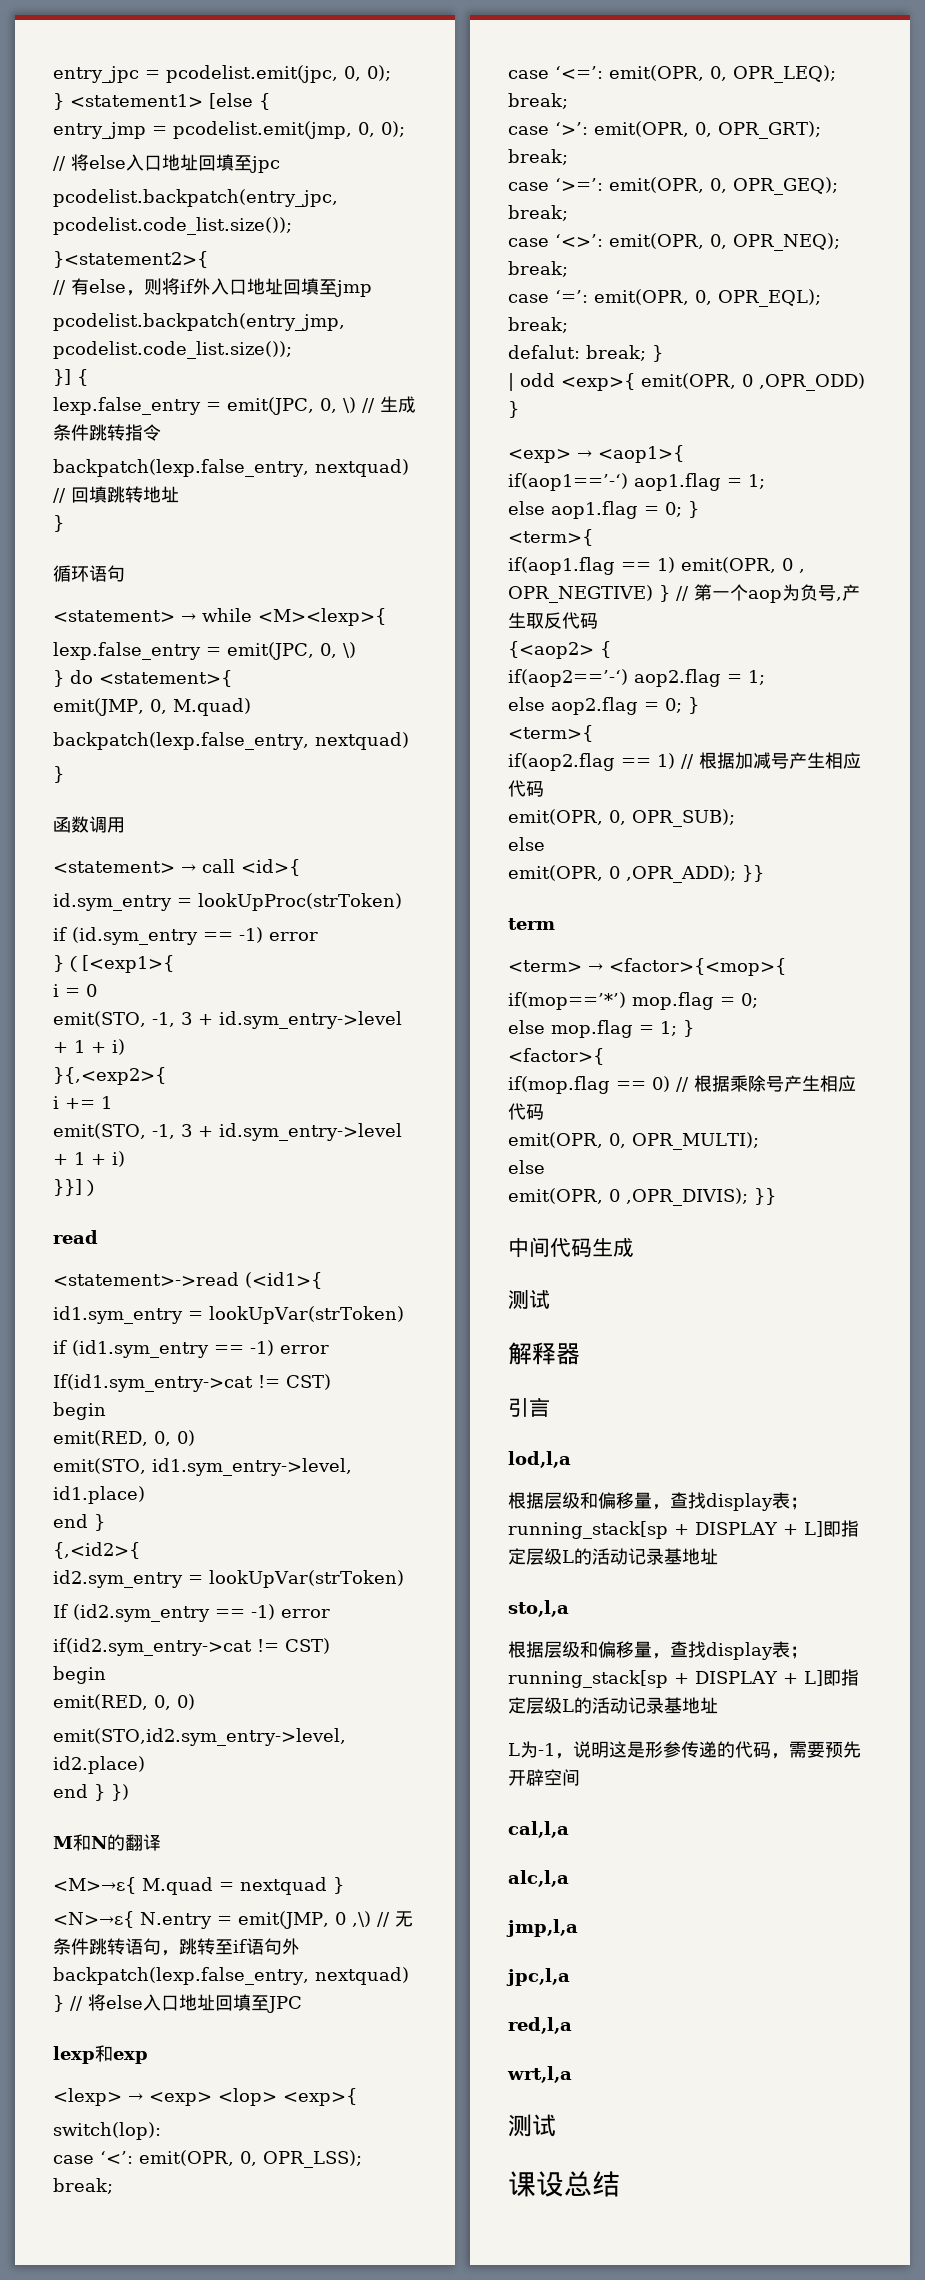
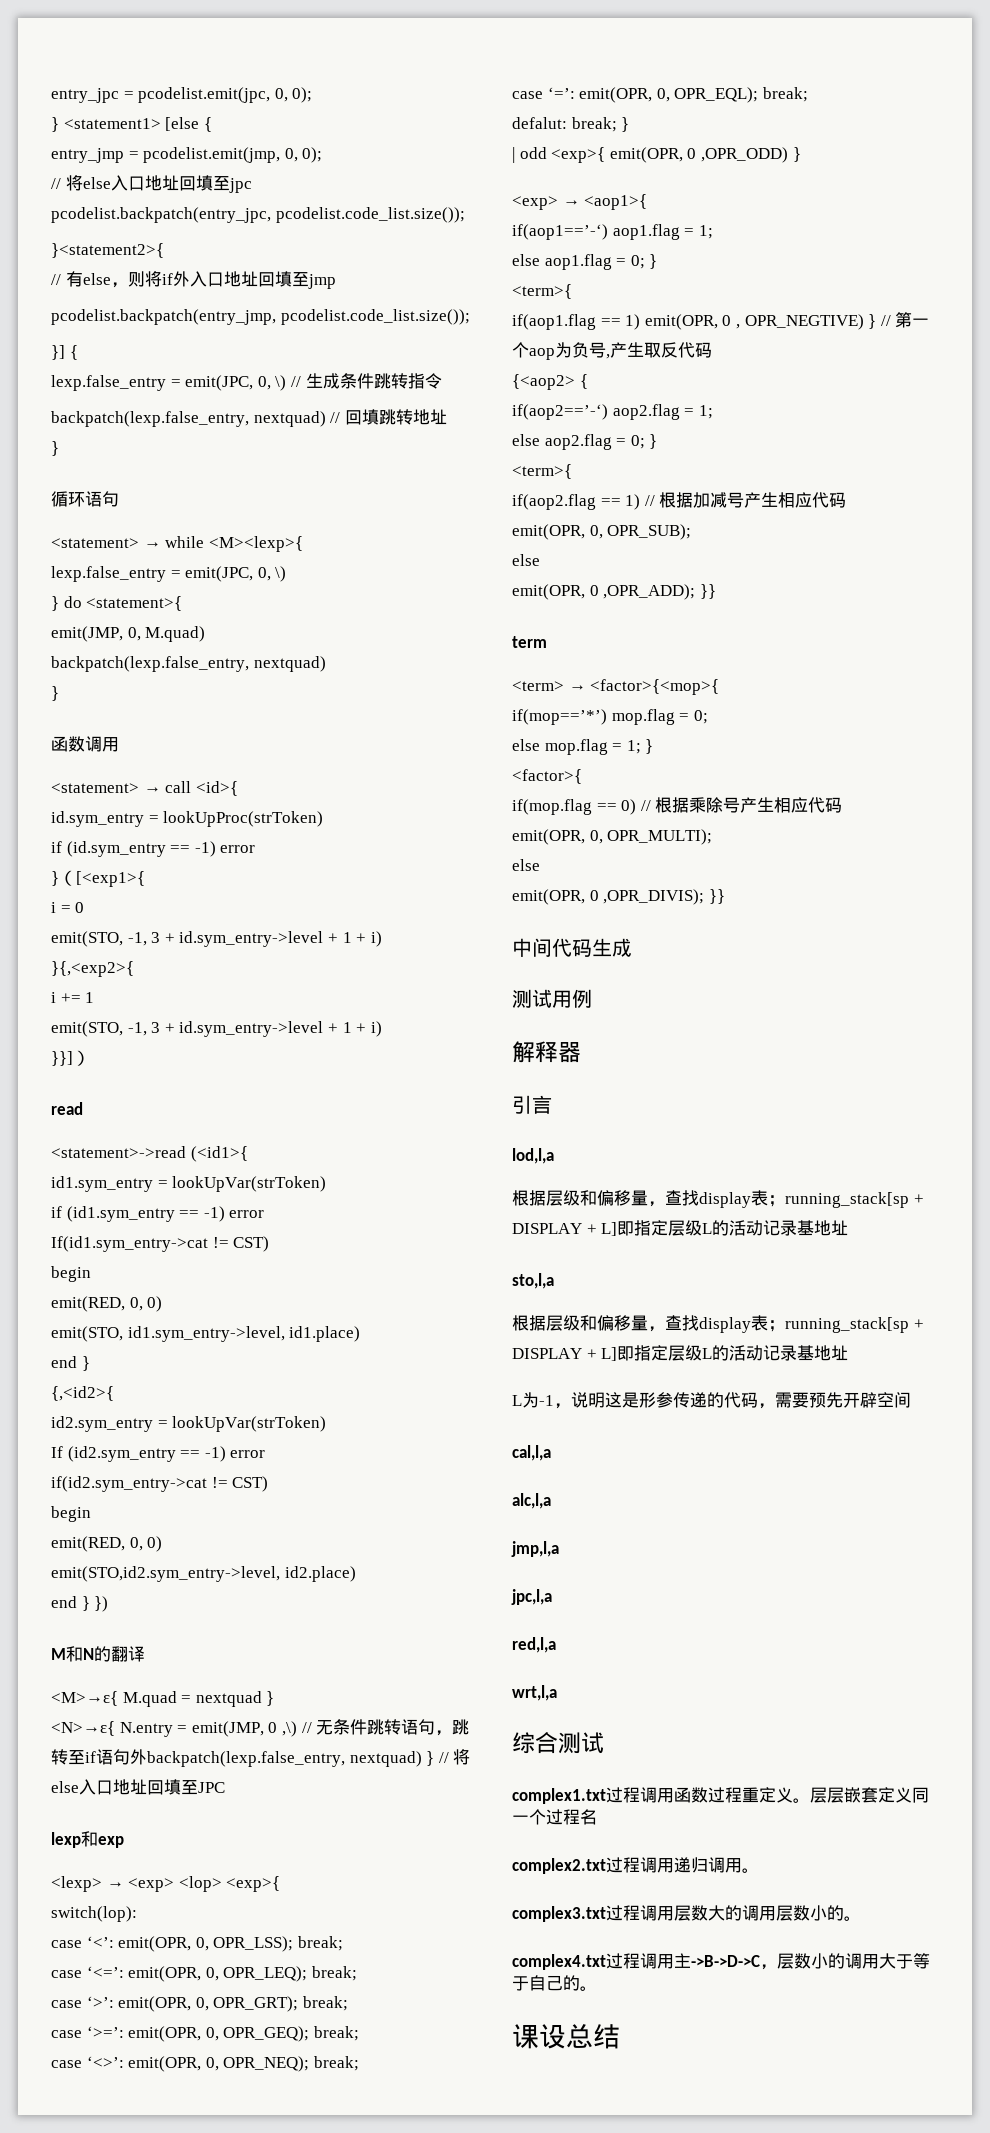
  中间代码生成
- 测试
+ 测试用例
  wrt,l,a
- 测试
+ 综合测试
+ complex1.txt过程调用函数过程重定义。层层嵌套定义同一个过程名
+ complex2.txt过程调用递归调用。
+ complex3.txt过程调用层数大的调用层数小的。
+ complex4.txt过程调用主->B->D->C，层数小的调用大于等于自己的。

